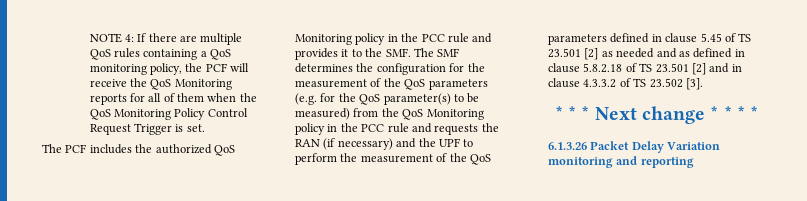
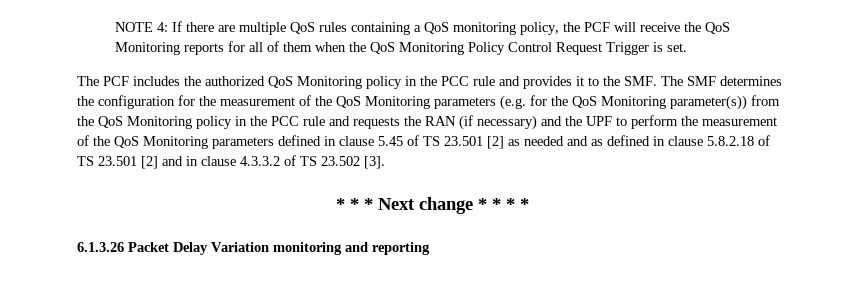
- The PCF includes the authorized QoS Monitoring policy in the PCC rule and provides it to the SMF. The SMF determines the configuration for the measurement of the QoS parameters (e.g. for the QoS parameter(s) to be measured) from the QoS Monitoring policy in the PCC rule and requests the RAN (if necessary) and the UPF to perform the measurement of the QoS parameters defined in clause 5.45 of TS 23.501 [2] as needed and as defined in clause 5.8.2.18 of TS 23.501 [2] and in clause 4.3.3.2 of TS 23.502 [3].
+ The PCF includes the authorized QoS Monitoring policy in the PCC rule and provides it to the SMF. The SMF determines the configuration for the measurement of the QoS Monitoring parameters (e.g. for the QoS Monitoring parameter(s)) from the QoS Monitoring policy in the PCC rule and requests the RAN (if necessary) and the UPF to perform the measurement of the QoS Monitoring parameters defined in clause 5.45 of TS 23.501 [2] as needed and as defined in clause 5.8.2.18 of TS 23.501 [2] and in clause 4.3.3.2 of TS 23.502 [3].

